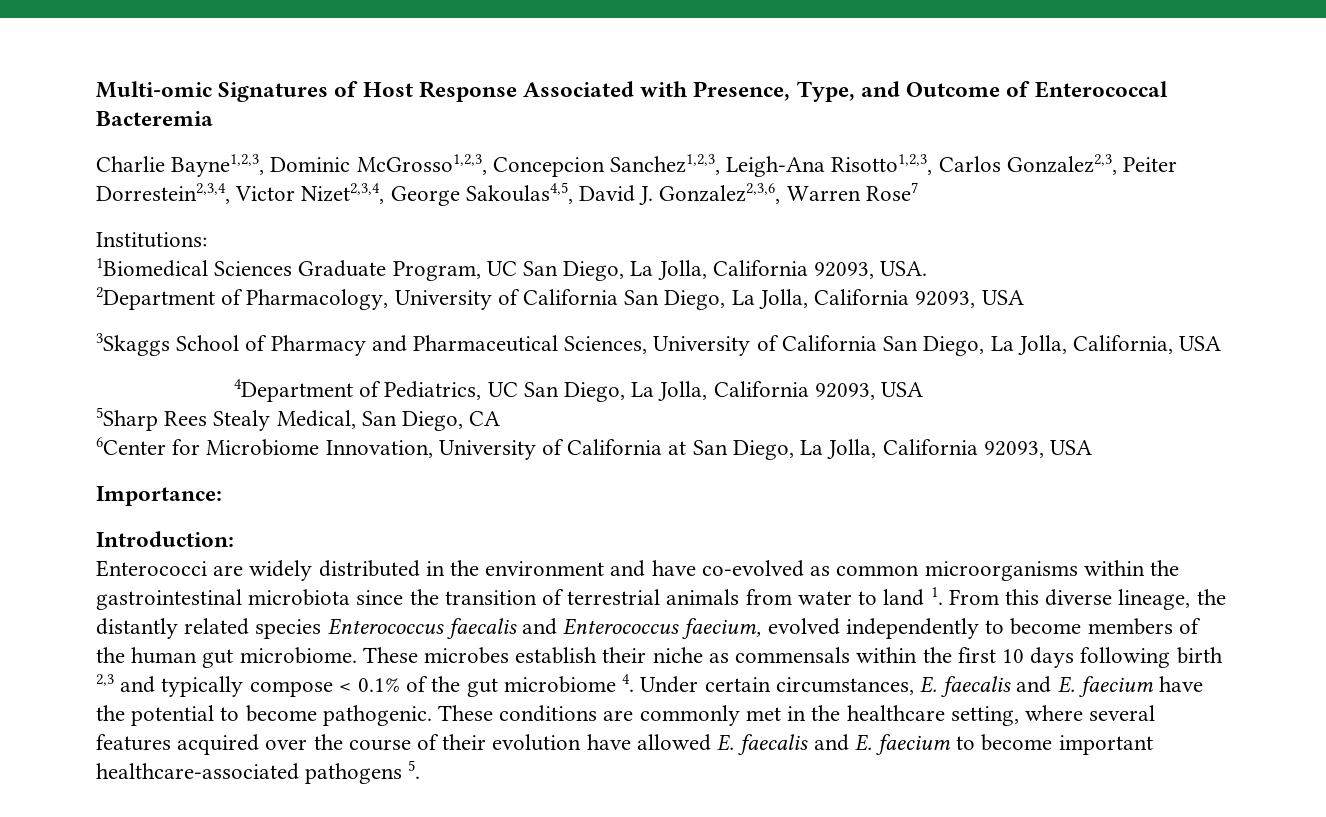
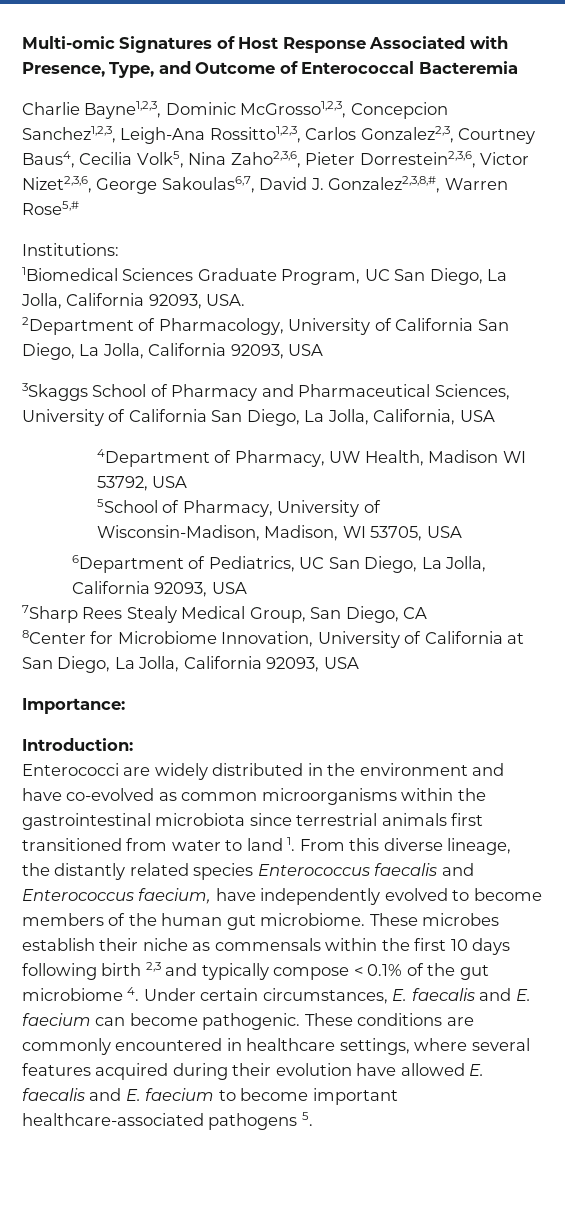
- Charlie Bayne1,2,3, Dominic McGrosso1,2,3, Concepcion Sanchez1,2,3, Leigh-Ana Risotto1,2,3, Carlos Gonzalez2,3, Peiter Dorrestein2,3,4, Victor Nizet2,3,4, George Sakoulas4,5, David J. Gonzalez2,3,6, Warren Rose7
+ Charlie Bayne1,2,3, Dominic McGrosso1,2,3, Concepcion Sanchez1,2,3, Leigh-Ana Rossitto1,2,3, Carlos Gonzalez2,3, Courtney Baus4, Cecilia Volk5, Nina Zaho2,3,6, Pieter Dorrestein2,3,6, Victor Nizet2,3,6, George Sakoulas6,7, David J. Gonzalez2,3,8,#, Warren Rose5,#
- 4Department of Pediatrics, UC San Diego, La Jolla, California 92093, USA
+ 4Department of Pharmacy, UW Health, Madison WI 53792, USA
+ 5School of Pharmacy, University of Wisconsin-Madison, Madison, WI 53705, USA
+ 6Department of Pediatrics, UC San Diego, La Jolla, California 92093, USA
- 5Sharp Rees Stealy Medical, San Diego, CA
+ 7Sharp Rees Stealy Medical Group, San Diego, CA
- 6Center for Microbiome Innovation, University of California at San Diego, La Jolla, California 92093, USA
+ 8Center for Microbiome Innovation, University of California at San Diego, La Jolla, California 92093, USA
- Enterococci are widely distributed in the environment and have co-evolved as common microorganisms within the gastrointestinal microbiota since the transition of terrestrial animals from water to land 1. From this diverse lineage, the distantly related species Enterococcus faecalis and Enterococcus faecium, evolved independently to become members of the human gut microbiome.
+ Enterococci are widely distributed in the environment and have co-evolved as common microorganisms within the gastrointestinal microbiota since terrestrial animals first transitioned from water to land 1. From this diverse lineage, the distantly related species Enterococcus faecalis and Enterococcus faecium, have independently evolved to become members of the human gut microbiome.
- These microbes establish their niche as commensals within the first 10 days following birth 2,3 and typically compose < 0.1% of the gut microbiome 4. Under certain circumstances, E. faecalis and E. faecium have the potential to become pathogenic.
+ These microbes establish their niche as commensals within the first 10 days following birth 2,3 and typically compose < 0.1% of the gut microbiome 4. Under certain circumstances, E. faecalis and E. faecium can become pathogenic.
- These conditions are commonly met in the healthcare setting, where several features acquired over the course of their evolution have allowed E. faecalis and E. faecium to become important healthcare-associated pathogens 5.
+ These conditions are commonly encountered in healthcare settings, where several features acquired during their evolution have allowed E. faecalis and E. faecium to become important healthcare-associated pathogens 5.

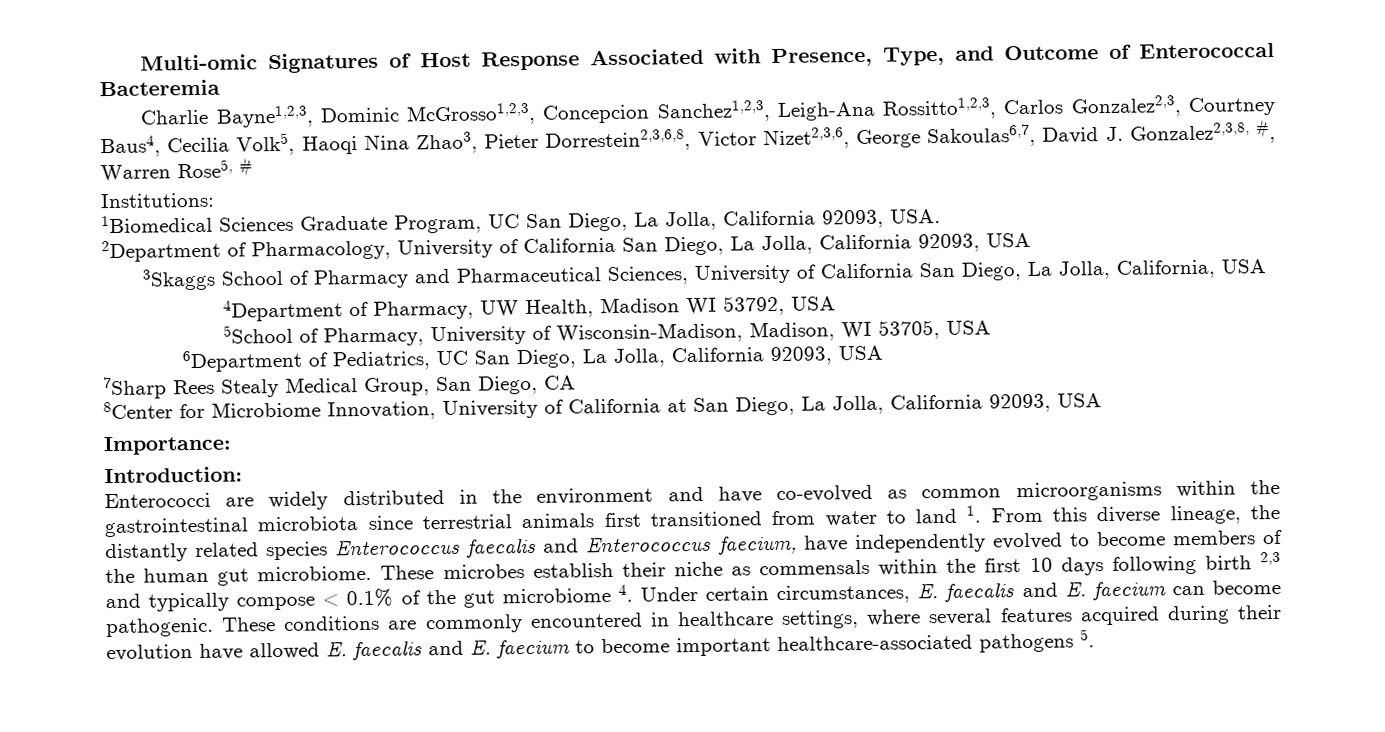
- Charlie Bayne1,2,3, Dominic McGrosso1,2,3, Concepcion Sanchez1,2,3, Leigh-Ana Rossitto1,2,3, Carlos Gonzalez2,3, Courtney Baus4, Cecilia Volk5, Nina Zaho2,3,6, Pieter Dorrestein2,3,6, Victor Nizet2,3,6, George Sakoulas6,7, David J. Gonzalez2,3,8,#, Warren Rose5,#
+ Charlie Bayne1,2,3, Dominic McGrosso1,2,3, Concepcion Sanchez1,2,3, Leigh-Ana Rossitto1,2,3, Carlos Gonzalez2,3, Courtney Baus4, Cecilia Volk5, Haoqi Nina Zhao3, Pieter Dorrestein2,3,6,8, Victor Nizet2,3,6, George Sakoulas6,7, David J. Gonzalez2,3,8, #, Warren Rose5, #

